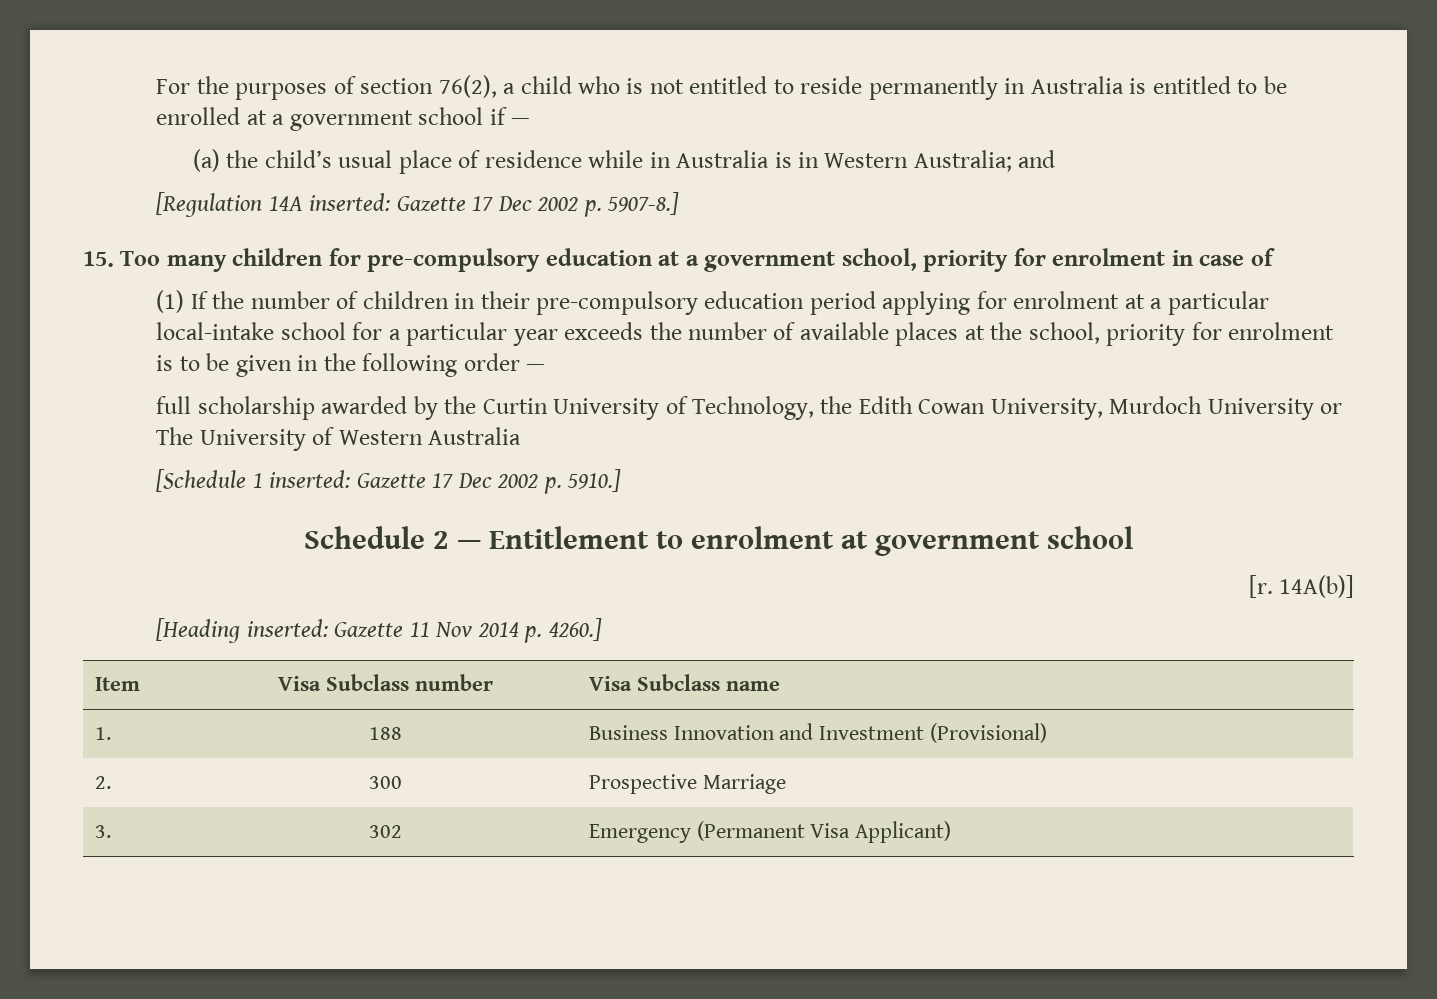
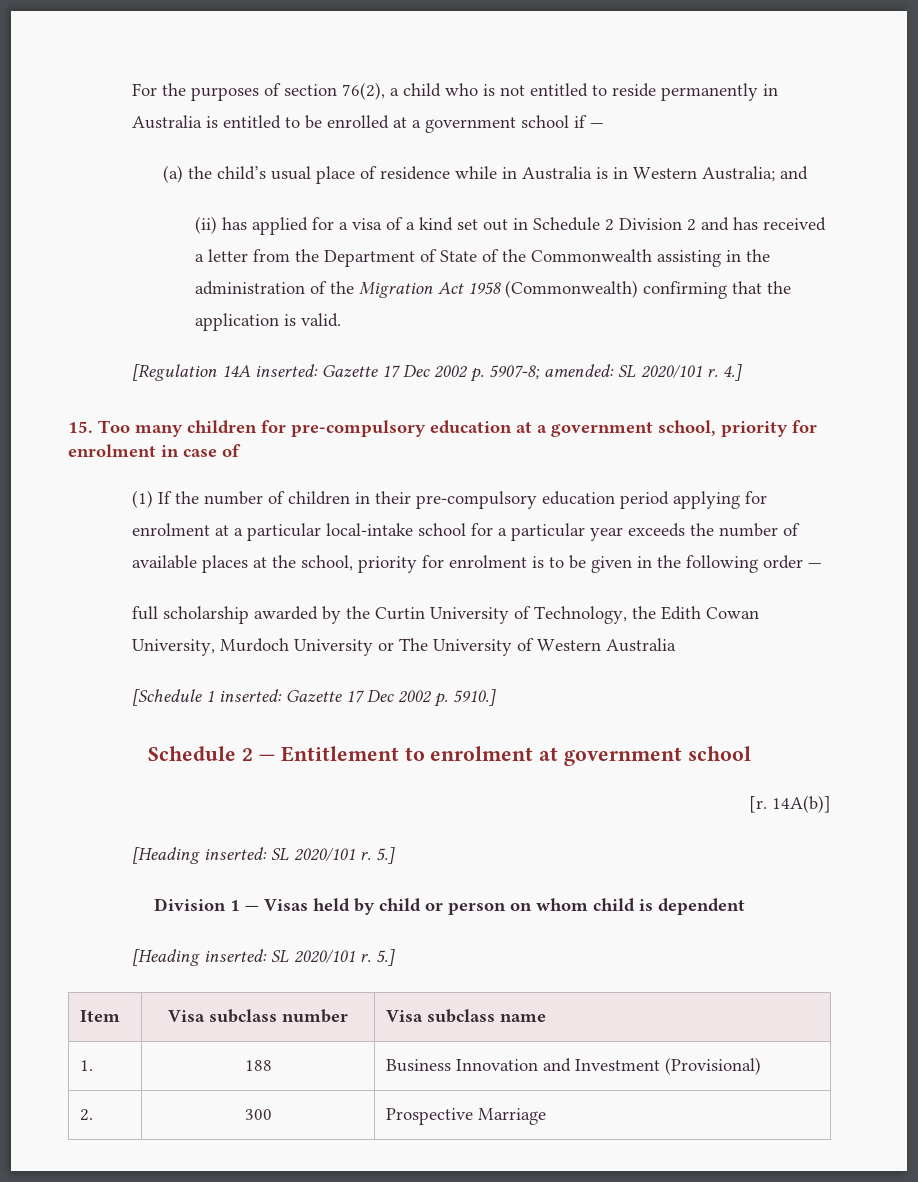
+ (ii) has applied for a visa of a kind set out in Schedule 2 Division 2 and has received a letter from the Department of State of the Commonwealth assisting in the administration of the Migration Act 1958 (Commonwealth) confirming that the application is valid.
- [Regulation 14A inserted: Gazette 17 Dec 2002 p. 5907-8.]
+ [Regulation 14A inserted: Gazette 17 Dec 2002 p. 5907-8; amended: SL 2020/101 r. 4.]
  14A(b)]
- [Heading inserted: Gazette 11 Nov 2014 p. 4260.]
+ [Heading inserted: SL 2020/101 r. 5.]
+ Division 1 — Visas held by child or person on whom child is dependent
+ [Heading inserted: SL 2020/101 r. 5.]
- Item | Visa Subclass number | Visa Subclass name
+ Item | Visa subclass number | Visa subclass name
- 3. | 302 | Emergency (Permanent Visa Applicant)

